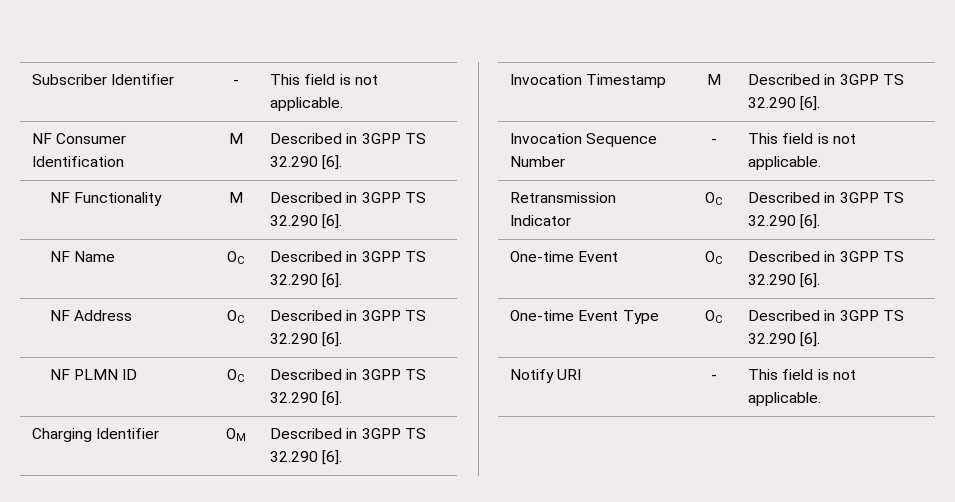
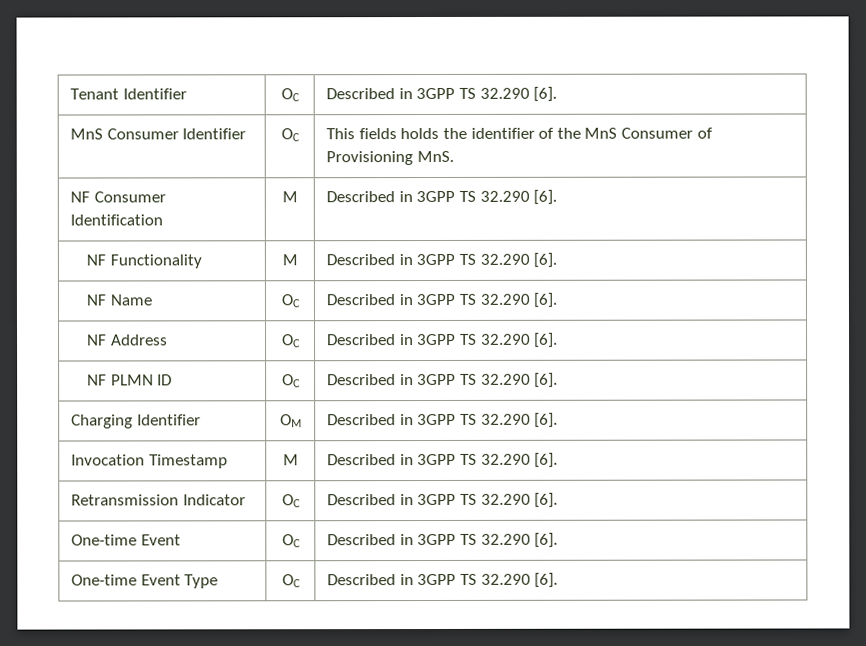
- Subscriber Identifier | - | This field is not applicable.
+ Tenant Identifier | OC | Described in 3GPP TS 32.290 [6].
+ MnS Consumer Identifier | OC | This fields holds the identifier of the MnS Consumer of Provisioning MnS.
- Invocation Sequence Number | - | This field is not applicable.
- Notify URI | - | This field is not applicable.

